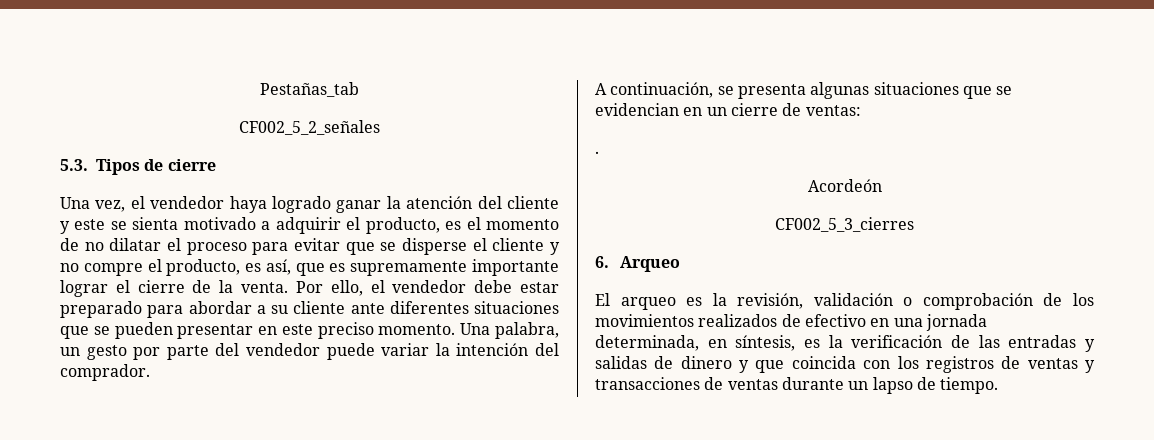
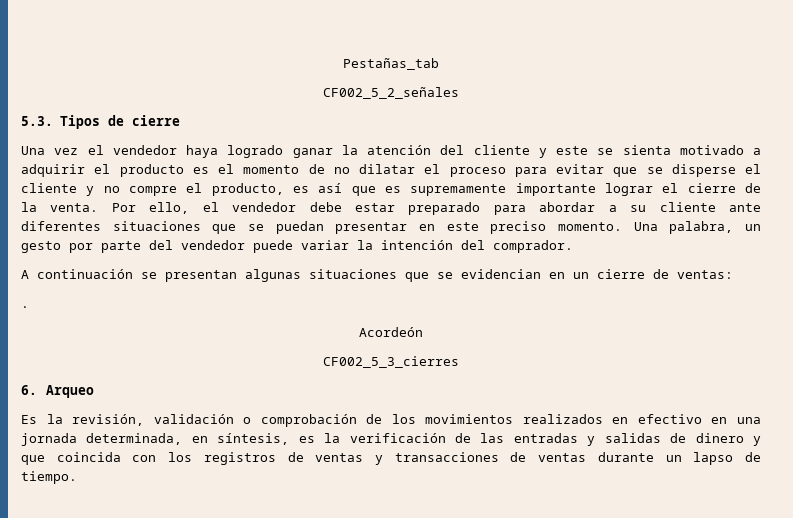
- Una vez, el vendedor haya logrado ganar la atención del cliente y este se sienta motivado a adquirir el producto, es el momento de no dilatar el proceso para evitar que se disperse el cliente y no compre el producto, es así, que es supremamente importante lograr el cierre de la venta.
+ Una vez el vendedor haya logrado ganar la atención del cliente y este se sienta motivado a adquirir el producto es el momento de no dilatar el proceso para evitar que se disperse el cliente y no compre el producto, es así que es supremamente importante lograr el cierre de la venta.
- Por ello, el vendedor debe estar preparado para abordar a su cliente ante diferentes situaciones que se pueden presentar en este preciso momento.
+ Por ello, el vendedor debe estar preparado para abordar a su cliente ante diferentes situaciones que se puedan presentar en este preciso momento.
- A continuación, se presenta algunas situaciones que se evidencian en un cierre de ventas:
+ A continuación se presentan algunas situaciones que se evidencian en un cierre de ventas:
- El arqueo es la revisión, validación o comprobación de los movimientos realizados de efectivo en una jornada determinada, en síntesis, es la verificación de las entradas y salidas de dinero y que coincida con los registros de ventas y transacciones de ventas durante un lapso de tiempo.
+ Es la revisión, validación o comprobación de los movimientos realizados en efectivo en una jornada determinada, en síntesis, es la verificación de las entradas y salidas de dinero y que coincida con los registros de ventas y transacciones de ventas durante un lapso de tiempo.

